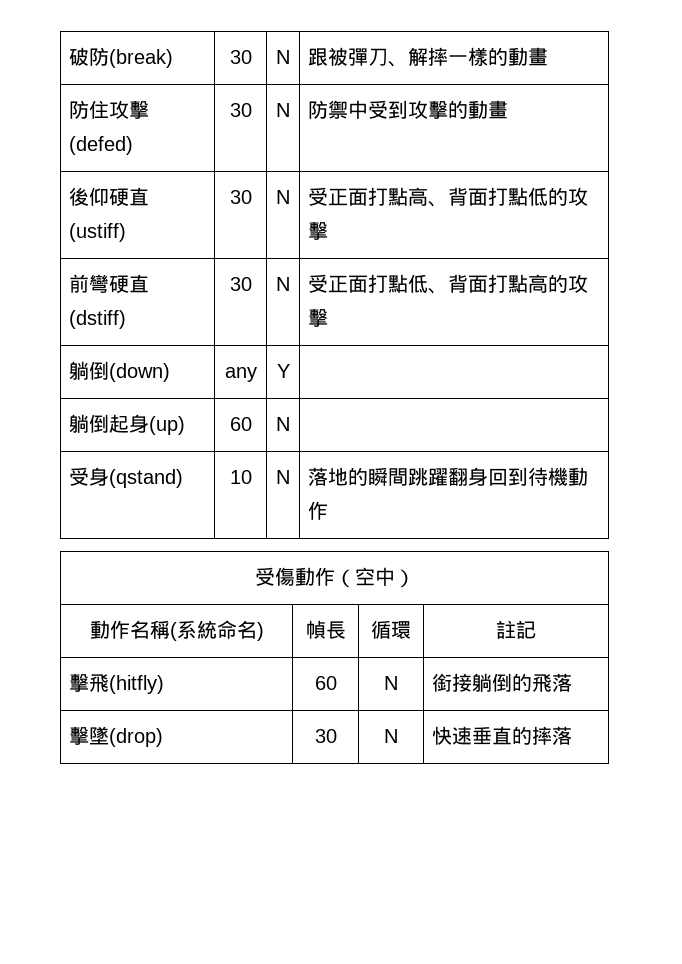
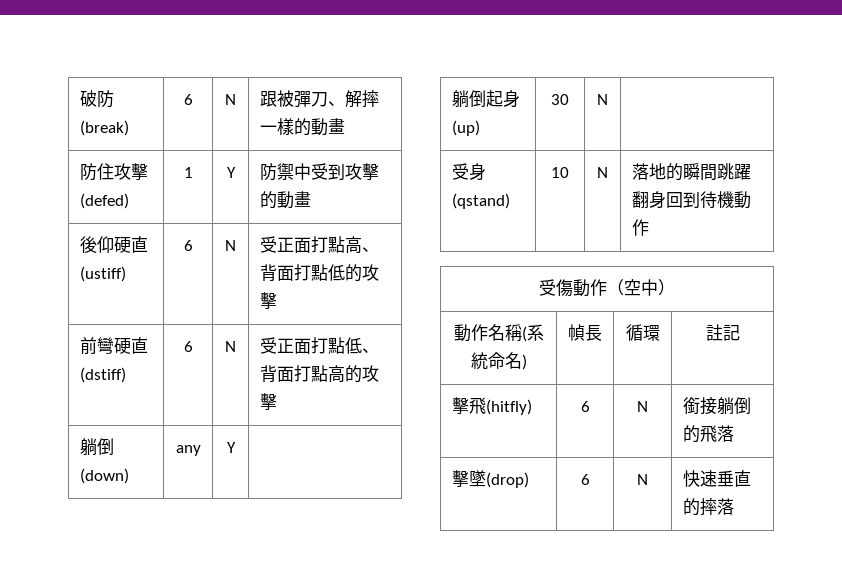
- 破防(break) | 30 | N | 跟被彈刀、解摔一樣的動畫
+ 破防(break) | 6 | N | 跟被彈刀、解摔一樣的動畫
- 防住攻擊(defed) | 30 | N | 防禦中受到攻擊的動畫
+ 防住攻擊(defed) | 1 | Y | 防禦中受到攻擊的動畫
- 後仰硬直(ustiff) | 30 | N | 受正面打點高、背面打點低的攻擊
+ 後仰硬直(ustiff) | 6 | N | 受正面打點高、背面打點低的攻擊
- 前彎硬直(dstiff) | 30 | N | 受正面打點低、背面打點高的攻擊
+ 前彎硬直(dstiff) | 6 | N | 受正面打點低、背面打點高的攻擊
- 躺倒起身(up) | 60 | N |
+ 躺倒起身(up) | 30 | N |
- 擊飛(hitfly) | 60 | N | 銜接躺倒的飛落
+ 擊飛(hitfly) | 6 | N | 銜接躺倒的飛落
- 擊墜(drop) | 30 | N | 快速垂直的摔落
+ 擊墜(drop) | 6 | N | 快速垂直的摔落

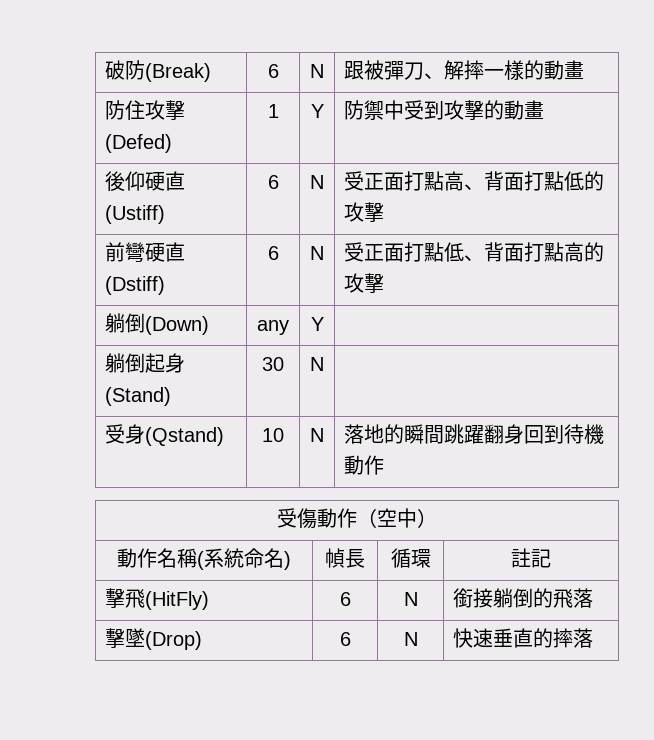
- 破防(break) | 6 | N | 跟被彈刀、解摔一樣的動畫
+ 破防(Break) | 6 | N | 跟被彈刀、解摔一樣的動畫
- 防住攻擊(defed) | 1 | Y | 防禦中受到攻擊的動畫
+ 防住攻擊(Defed) | 1 | Y | 防禦中受到攻擊的動畫
- 後仰硬直(ustiff) | 6 | N | 受正面打點高、背面打點低的攻擊
+ 後仰硬直(Ustiff) | 6 | N | 受正面打點高、背面打點低的攻擊
- 前彎硬直(dstiff) | 6 | N | 受正面打點低、背面打點高的攻擊
+ 前彎硬直(Dstiff) | 6 | N | 受正面打點低、背面打點高的攻擊
- 躺倒(down) | any | Y |
+ 躺倒(Down) | any | Y |
- 躺倒起身(up) | 30 | N |
+ 躺倒起身(Stand) | 30 | N |
- 受身(qstand) | 10 | N | 落地的瞬間跳躍翻身回到待機動作
+ 受身(Qstand) | 10 | N | 落地的瞬間跳躍翻身回到待機動作
- 擊飛(hitfly) | 6 | N | 銜接躺倒的飛落
+ 擊飛(HitFly) | 6 | N | 銜接躺倒的飛落
- 擊墜(drop) | 6 | N | 快速垂直的摔落
+ 擊墜(Drop) | 6 | N | 快速垂直的摔落

